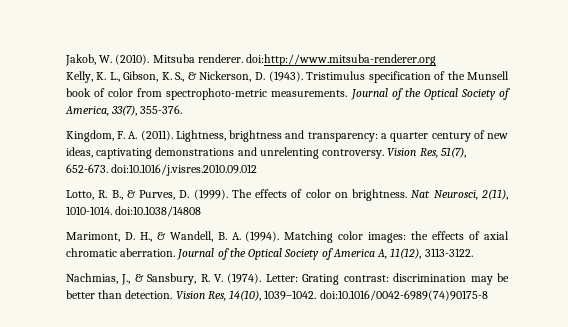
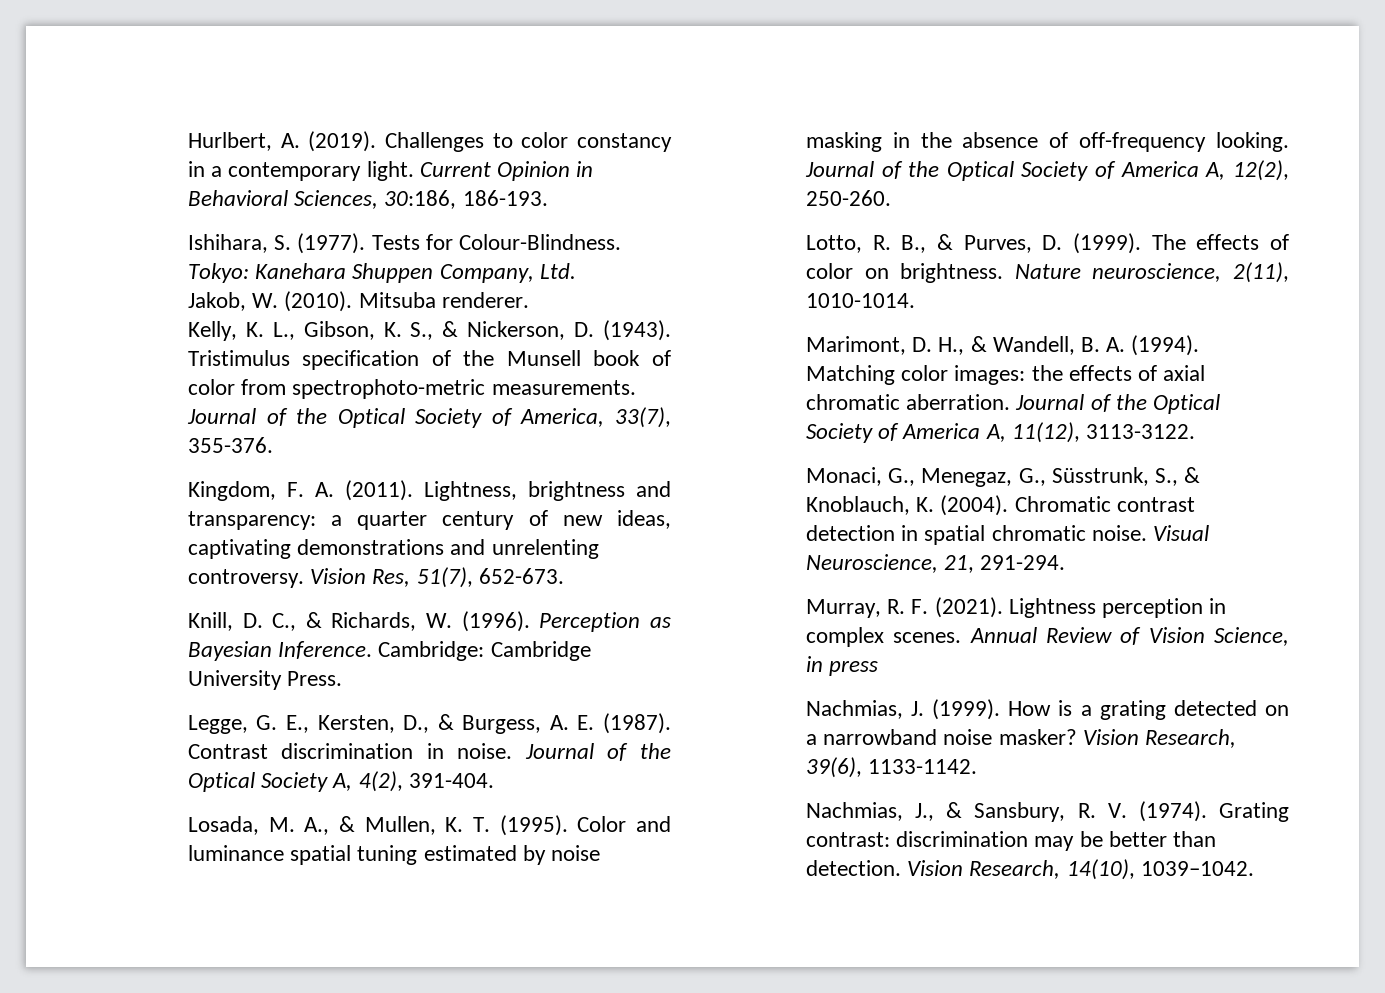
+ Hurlbert, A. (2019). Challenges to color constancy in a contemporary light. Current Opinion in Behavioral Sciences, 30:186, 186-193.
+ Ishihara, S. (1977). Tests for Colour-Blindness. Tokyo: Kanehara Shuppen Company, Ltd.
- Mitsuba renderer. doi:http://www.mitsuba-renderer.org
+ Mitsuba renderer.
- Vision Res, 51(7), 652-673. doi:10.1016/j.visres.2010.09.012
+ Vision Res, 51(7), 652-673.
+ Knill, D. C., & Richards, W. (1996). Perception as Bayesian Inference. Cambridge: Cambridge University Press.
+ Legge, G. E., Kersten, D., & Burgess, A. E. (1987). Contrast discrimination in noise. Journal of the Optical Society A, 4(2), 391-404.
+ Losada, M. A., & Mullen, K. T. (1995). Color and luminance spatial tuning estimated by noise masking in the absence of off-frequency looking. Journal of the Optical Society of America A, 12(2), 250-260.
- Nat Neurosci, 2(11), 1010-1014. doi:10.1038/14808
+ Nature neuroscience, 2(11), 1010-1014.
+ Monaci, G., Menegaz, G., Süsstrunk, S., & Knoblauch, K. (2004). Chromatic contrast detection in spatial chromatic noise. Visual Neuroscience, 21, 291-294.
+ Murray, R. F. (2021). Lightness perception in complex scenes. Annual Review of Vision Science, in press
+ Nachmias, J. (1999). How is a grating detected on a narrowband noise masker? Vision Research, 39(6), 1133-1142.
- Letter: Grating contrast: discrimination may be better than detection.
+ Grating contrast: discrimination may be better than detection.
- Vision Res, 14(10), 1039–1042. doi:10.1016/0042-6989(74)90175-8
+ Vision Research, 14(10), 1039–1042.

